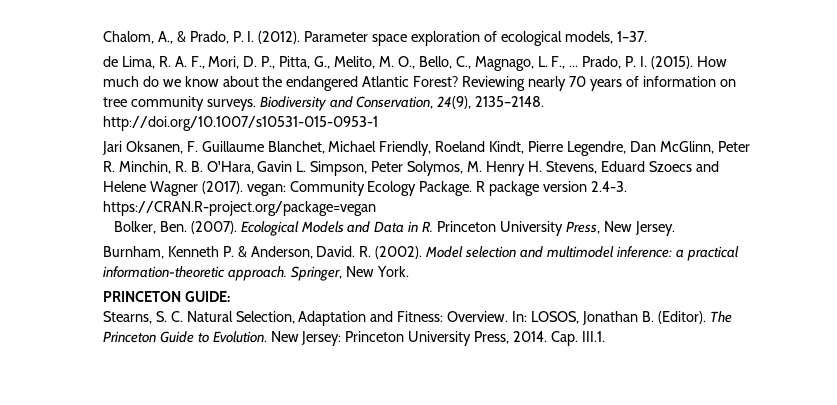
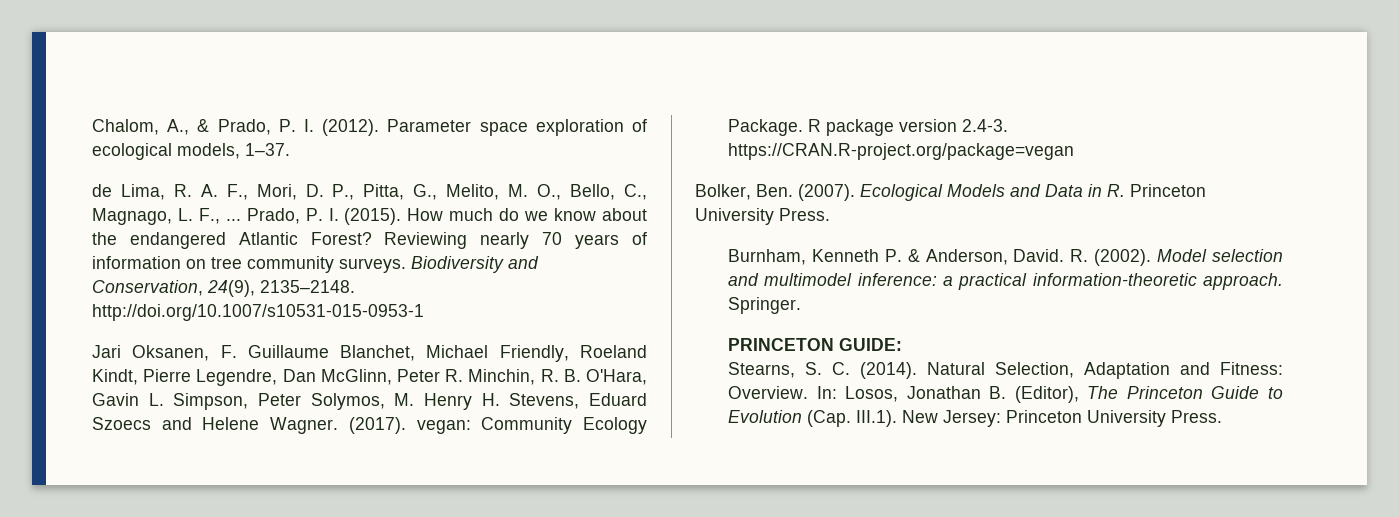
- Jari Oksanen, F. Guillaume Blanchet, Michael Friendly, Roeland Kindt, Pierre Legendre, Dan McGlinn, Peter R. Minchin, R. B. O'Hara, Gavin L. Simpson, Peter Solymos, M. Henry H. Stevens, Eduard Szoecs and Helene Wagner (2017). vegan: Community Ecology Package.
+ Jari Oksanen, F. Guillaume Blanchet, Michael Friendly, Roeland Kindt, Pierre Legendre, Dan McGlinn, Peter R. Minchin, R. B. O'Hara, Gavin L. Simpson, Peter Solymos, M. Henry H. Stevens, Eduard Szoecs and Helene Wagner. (2017). vegan: Community Ecology Package.
- Ecological Models and Data in R. Princeton University Press, New Jersey.
+ Ecological Models and Data in R. Princeton University Press.
- Springer, New York.
+ Springer.
- Stearns, S. C. Natural Selection, Adaptation and Fitness: Overview.
+ Stearns, S. C. (2014). Natural Selection, Adaptation and Fitness: Overview.
- In: LOSOS, Jonathan B. (Editor). The Princeton Guide to Evolution. New Jersey: Princeton University Press, 2014. Cap. III.1.
+ In: Losos, Jonathan B. (Editor), The Princeton Guide to Evolution (Cap. III.1). New Jersey: Princeton University Press.

